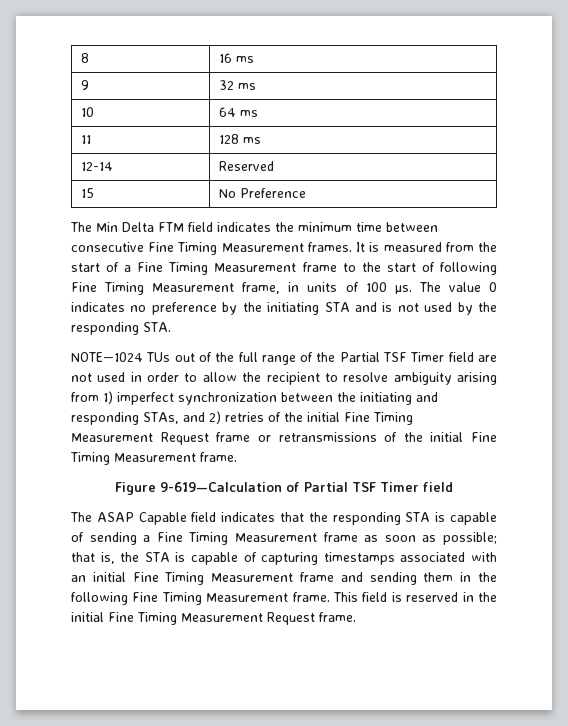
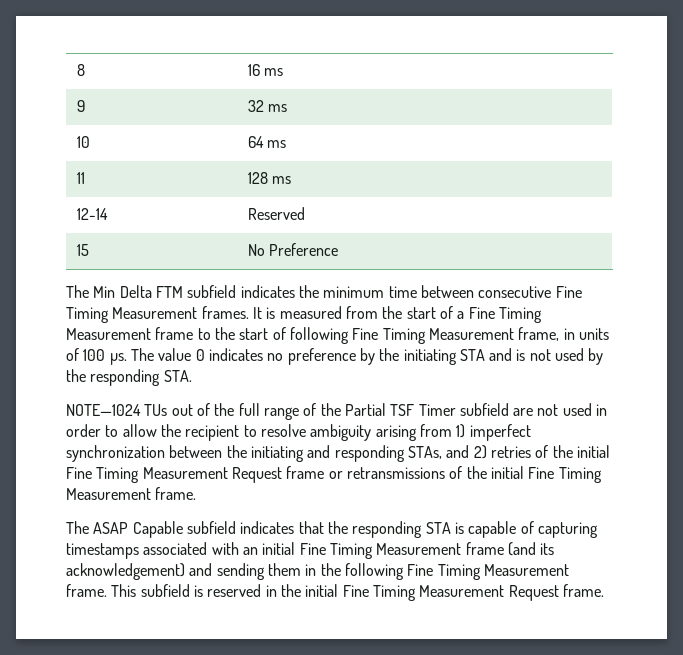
- The Min Delta FTM field indicates the minimum time between consecutive Fine Timing Measurement frames.
+ The Min Delta FTM subfield indicates the minimum time between consecutive Fine Timing Measurement frames.
- NOTE—1024 TUs out of the full range of the Partial TSF Timer field are not used in order to allow the recipient to resolve ambiguity arising from 1) imperfect synchronization between the initiating and responding STAs, and 2) retries of the initial Fine Timing Measurement Request frame or retransmissions of the initial Fine Timing Measurement frame.
+ NOTE—1024 TUs out of the full range of the Partial TSF Timer subfield are not used in order to allow the recipient to resolve ambiguity arising from 1) imperfect synchronization between the initiating and responding STAs, and 2) retries of the initial Fine Timing Measurement Request frame or retransmissions of the initial Fine Timing Measurement frame.
- Figure 9-619—Calculation of Partial TSF Timer field
- The ASAP Capable field indicates that the responding STA is capable of sending a Fine Timing Measurement frame as soon as possible; that is, the STA is capable of capturing timestamps associated with an initial Fine Timing Measurement frame and sending them in the following Fine Timing Measurement frame.
+ The ASAP Capable subfield indicates that the responding STA is capable of capturing timestamps associated with an initial Fine Timing Measurement frame (and its acknowledgement) and sending them in the following Fine Timing Measurement frame.
- This field is reserved in the initial Fine Timing Measurement Request frame.
+ This subfield is reserved in the initial Fine Timing Measurement Request frame.

